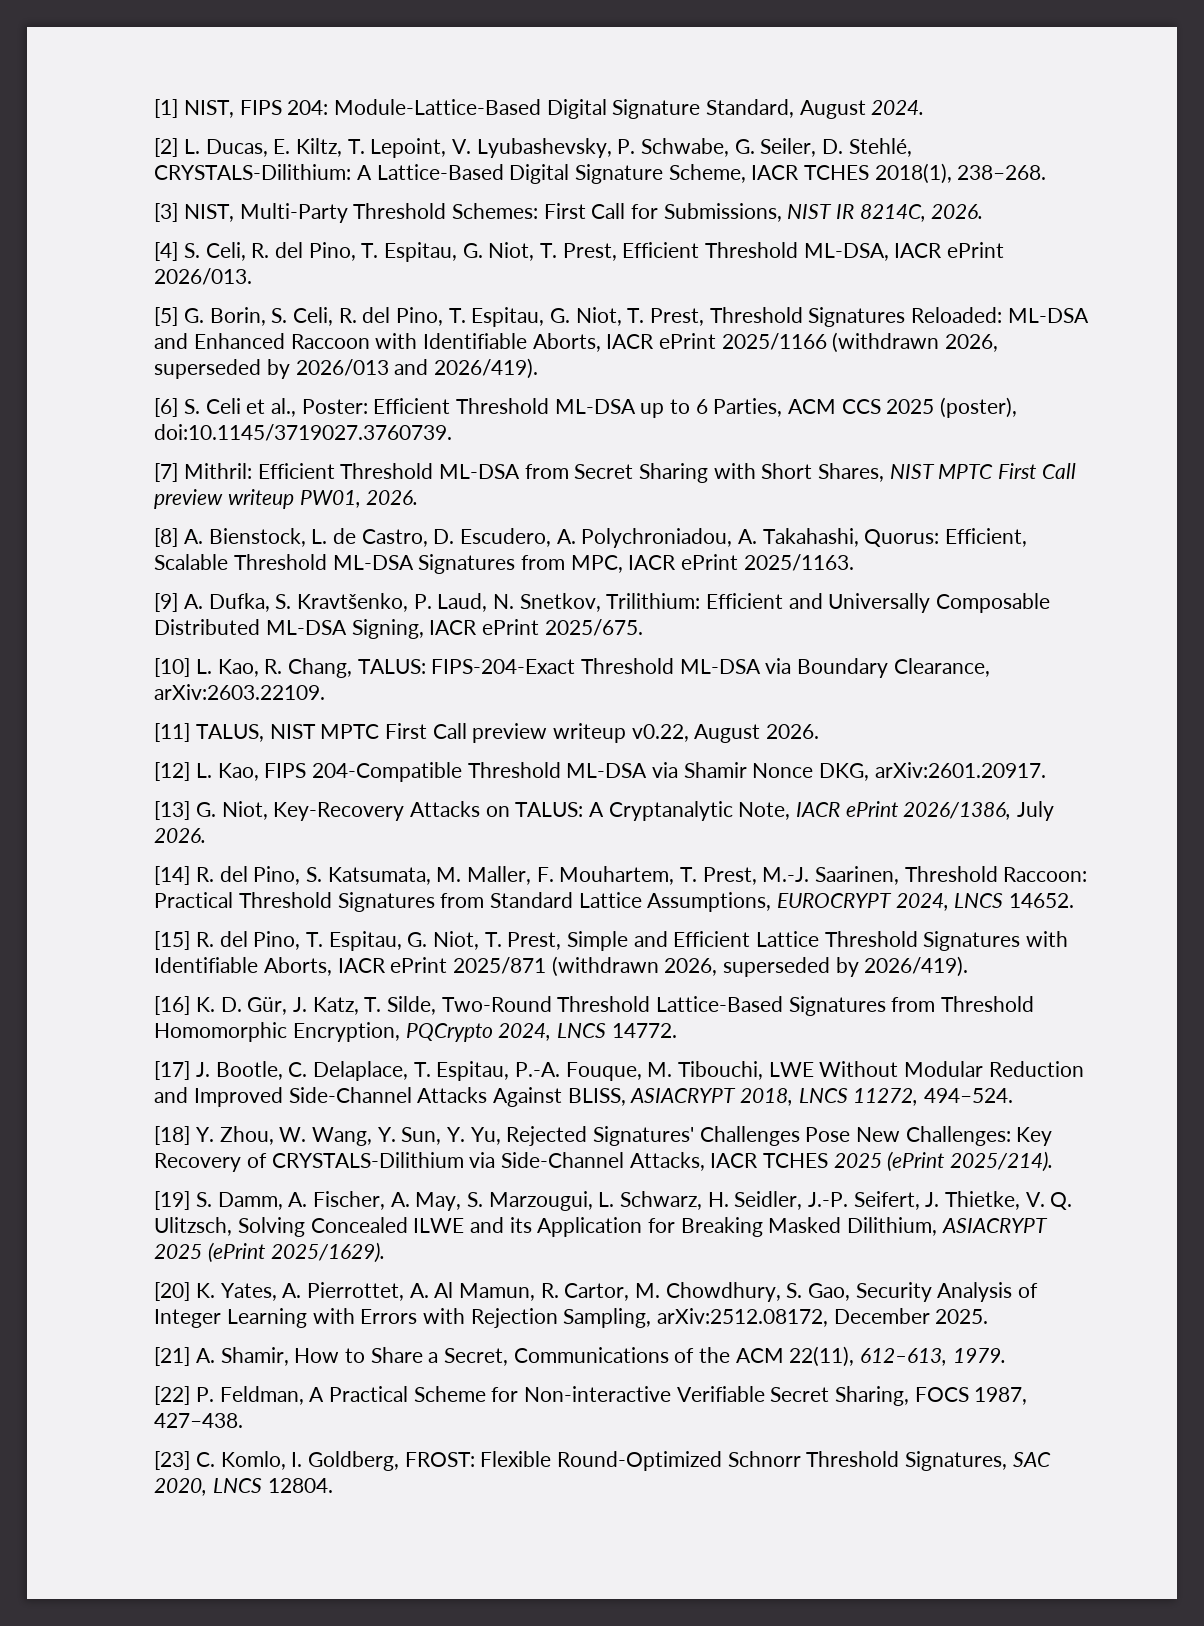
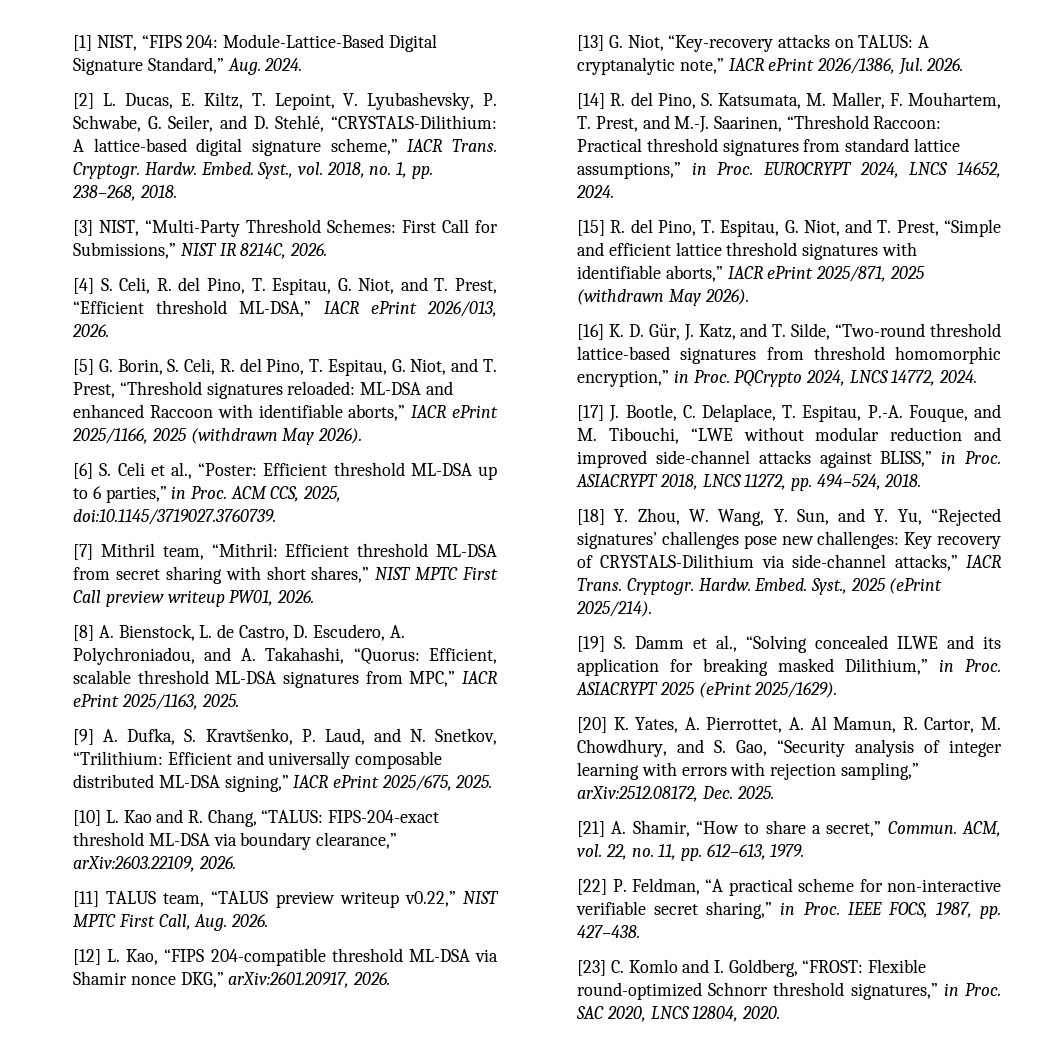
- [1] NIST, FIPS 204: Module-Lattice-Based Digital Signature Standard, August 2024.
+ [1] NIST, “FIPS 204: Module-Lattice-Based Digital Signature Standard,” Aug. 2024.
- [2] L. Ducas, E. Kiltz, T. Lepoint, V. Lyubashevsky, P. Schwabe, G. Seiler, D. Stehlé, CRYSTALS-Dilithium: A Lattice-Based Digital Signature Scheme, IACR TCHES 2018(1), 238–268.
+ [2] L. Ducas, E. Kiltz, T. Lepoint, V. Lyubashevsky, P. Schwabe, G. Seiler, and D. Stehlé, “CRYSTALS-Dilithium: A lattice-based digital signature scheme,” IACR Trans. Cryptogr. Hardw. Embed. Syst., vol. 2018, no. 1, pp. 238–268, 2018.
- [3] NIST, Multi-Party Threshold Schemes: First Call for Submissions, NIST IR 8214C, 2026.
+ [3] NIST, “Multi-Party Threshold Schemes: First Call for Submissions,” NIST IR 8214C, 2026.
- [4] S. Celi, R. del Pino, T. Espitau, G. Niot, T. Prest, Efficient Threshold ML-DSA, IACR ePrint 2026/013.
+ [4] S. Celi, R. del Pino, T. Espitau, G. Niot, and T. Prest, “Efficient threshold ML-DSA,” IACR ePrint 2026/013, 2026.
- [5] G. Borin, S. Celi, R. del Pino, T. Espitau, G. Niot, T. Prest, Threshold Signatures Reloaded: ML-DSA and Enhanced Raccoon with Identifiable Aborts, IACR ePrint 2025/1166 (withdrawn 2026, superseded by 2026/013 and 2026/419).
+ [5] G. Borin, S. Celi, R. del Pino, T. Espitau, G. Niot, and T. Prest, “Threshold signatures reloaded: ML-DSA and enhanced Raccoon with identifiable aborts,” IACR ePrint 2025/1166, 2025 (withdrawn May 2026).
- [6] S. Celi et al., Poster: Efficient Threshold ML-DSA up to 6 Parties, ACM CCS 2025 (poster), doi:10.1145/3719027.3760739.
- [7] Mithril: Efficient Threshold ML-DSA from Secret Sharing with Short Shares, NIST MPTC First Call preview writeup PW01, 2026.
+ [6] S. Celi et al., “Poster: Efficient threshold ML-DSA up to 6 parties,” in Proc. ACM CCS, 2025, doi:10.1145/3719027.3760739.
+ [7] Mithril team, “Mithril: Efficient threshold ML-DSA from secret sharing with short shares,” NIST MPTC First Call preview writeup PW01, 2026.
- [8] A. Bienstock, L. de Castro, D. Escudero, A. Polychroniadou, A. Takahashi, Quorus: Efficient, Scalable Threshold ML-DSA Signatures from MPC, IACR ePrint 2025/1163.
+ [8] A. Bienstock, L. de Castro, D. Escudero, A. Polychroniadou, and A. Takahashi, “Quorus: Efficient, scalable threshold ML-DSA signatures from MPC,” IACR ePrint 2025/1163, 2025.
- [9] A. Dufka, S. Kravtšenko, P. Laud, N. Snetkov, Trilithium: Efficient and Universally Composable Distributed ML-DSA Signing, IACR ePrint 2025/675.
- [10] L. Kao, R. Chang, TALUS: FIPS-204-Exact Threshold ML-DSA via Boundary Clearance, arXiv:2603.22109.
- [11] TALUS, NIST MPTC First Call preview writeup v0.22, August 2026.
- [12] L. Kao, FIPS 204-Compatible Threshold ML-DSA via Shamir Nonce DKG, arXiv:2601.20917.
+ [9] A. Dufka, S. Kravtšenko, P. Laud, and N. Snetkov, “Trilithium: Efficient and universally composable distributed ML-DSA signing,” IACR ePrint 2025/675, 2025.
+ [10] L. Kao and R. Chang, “TALUS: FIPS-204-exact threshold ML-DSA via boundary clearance,” arXiv:2603.22109, 2026.
+ [11] TALUS team, “TALUS preview writeup v0.22,” NIST MPTC First Call, Aug. 2026.
+ [12] L. Kao, “FIPS 204-compatible threshold ML-DSA via Shamir nonce DKG,” arXiv:2601.20917, 2026.
- [13] G. Niot, Key-Recovery Attacks on TALUS: A Cryptanalytic Note, IACR ePrint 2026/1386, July 2026.
+ [13] G. Niot, “Key-recovery attacks on TALUS: A cryptanalytic note,” IACR ePrint 2026/1386, Jul. 2026.
- [14] R. del Pino, S. Katsumata, M. Maller, F. Mouhartem, T. Prest, M.-J. Saarinen, Threshold Raccoon: Practical Threshold Signatures from Standard Lattice Assumptions, EUROCRYPT 2024, LNCS 14652.
+ [14] R. del Pino, S. Katsumata, M. Maller, F. Mouhartem, T. Prest, and M.-J. Saarinen, “Threshold Raccoon: Practical threshold signatures from standard lattice assumptions,” in Proc. EUROCRYPT 2024, LNCS 14652, 2024.
- [15] R. del Pino, T. Espitau, G. Niot, T. Prest, Simple and Efficient Lattice Threshold Signatures with Identifiable Aborts, IACR ePrint 2025/871 (withdrawn 2026, superseded by 2026/419).
+ [15] R. del Pino, T. Espitau, G. Niot, and T. Prest, “Simple and efficient lattice threshold signatures with identifiable aborts,” IACR ePrint 2025/871, 2025 (withdrawn May 2026).
- [16] K. D. Gür, J. Katz, T. Silde, Two-Round Threshold Lattice-Based Signatures from Threshold Homomorphic Encryption, PQCrypto 2024, LNCS 14772.
+ [16] K. D. Gür, J. Katz, and T. Silde, “Two-round threshold lattice-based signatures from threshold homomorphic encryption,” in Proc. PQCrypto 2024, LNCS 14772, 2024.
- [17] J. Bootle, C. Delaplace, T. Espitau, P.-A. Fouque, M. Tibouchi, LWE Without Modular Reduction and Improved Side-Channel Attacks Against BLISS, ASIACRYPT 2018, LNCS 11272, 494–524.
+ [17] J. Bootle, C. Delaplace, T. Espitau, P.-A. Fouque, and M. Tibouchi, “LWE without modular reduction and improved side-channel attacks against BLISS,” in Proc. ASIACRYPT 2018, LNCS 11272, pp. 494–524, 2018.
- [18] Y. Zhou, W. Wang, Y. Sun, Y. Yu, Rejected Signatures' Challenges Pose New Challenges: Key Recovery of CRYSTALS-Dilithium via Side-Channel Attacks, IACR TCHES 2025 (ePrint 2025/214).
+ [18] Y. Zhou, W. Wang, Y. Sun, and Y. Yu, “Rejected signatures’ challenges pose new challenges: Key recovery of CRYSTALS-Dilithium via side-channel attacks,” IACR Trans. Cryptogr. Hardw. Embed. Syst., 2025 (ePrint 2025/214).
- [19] S. Damm, A. Fischer, A. May, S. Marzougui, L. Schwarz, H. Seidler, J.-P. Seifert, J. Thietke, V. Q. Ulitzsch, Solving Concealed ILWE and its Application for Breaking Masked Dilithium, ASIACRYPT 2025 (ePrint 2025/1629).
+ [19] S. Damm et al., “Solving concealed ILWE and its application for breaking masked Dilithium,” in Proc. ASIACRYPT 2025 (ePrint 2025/1629).
- [20] K. Yates, A. Pierrottet, A. Al Mamun, R. Cartor, M. Chowdhury, S. Gao, Security Analysis of Integer Learning with Errors with Rejection Sampling, arXiv:2512.08172, December 2025.
- [21] A. Shamir, How to Share a Secret, Communications of the ACM 22(11), 612–613, 1979.
+ [20] K. Yates, A. Pierrottet, A. Al Mamun, R. Cartor, M. Chowdhury, and S. Gao, “Security analysis of integer learning with errors with rejection sampling,” arXiv:2512.08172, Dec. 2025.
+ [21] A. Shamir, “How to share a secret,” Commun. ACM, vol. 22, no. 11, pp. 612–613, 1979.
- [22] P. Feldman, A Practical Scheme for Non-interactive Verifiable Secret Sharing, FOCS 1987, 427–438.
- [23] C. Komlo, I. Goldberg, FROST: Flexible Round-Optimized Schnorr Threshold Signatures, SAC 2020, LNCS 12804.
+ [22] P. Feldman, “A practical scheme for non-interactive verifiable secret sharing,” in Proc. IEEE FOCS, 1987, pp. 427–438.
+ [23] C. Komlo and I. Goldberg, “FROST: Flexible round-optimized Schnorr threshold signatures,” in Proc. SAC 2020, LNCS 12804, 2020.

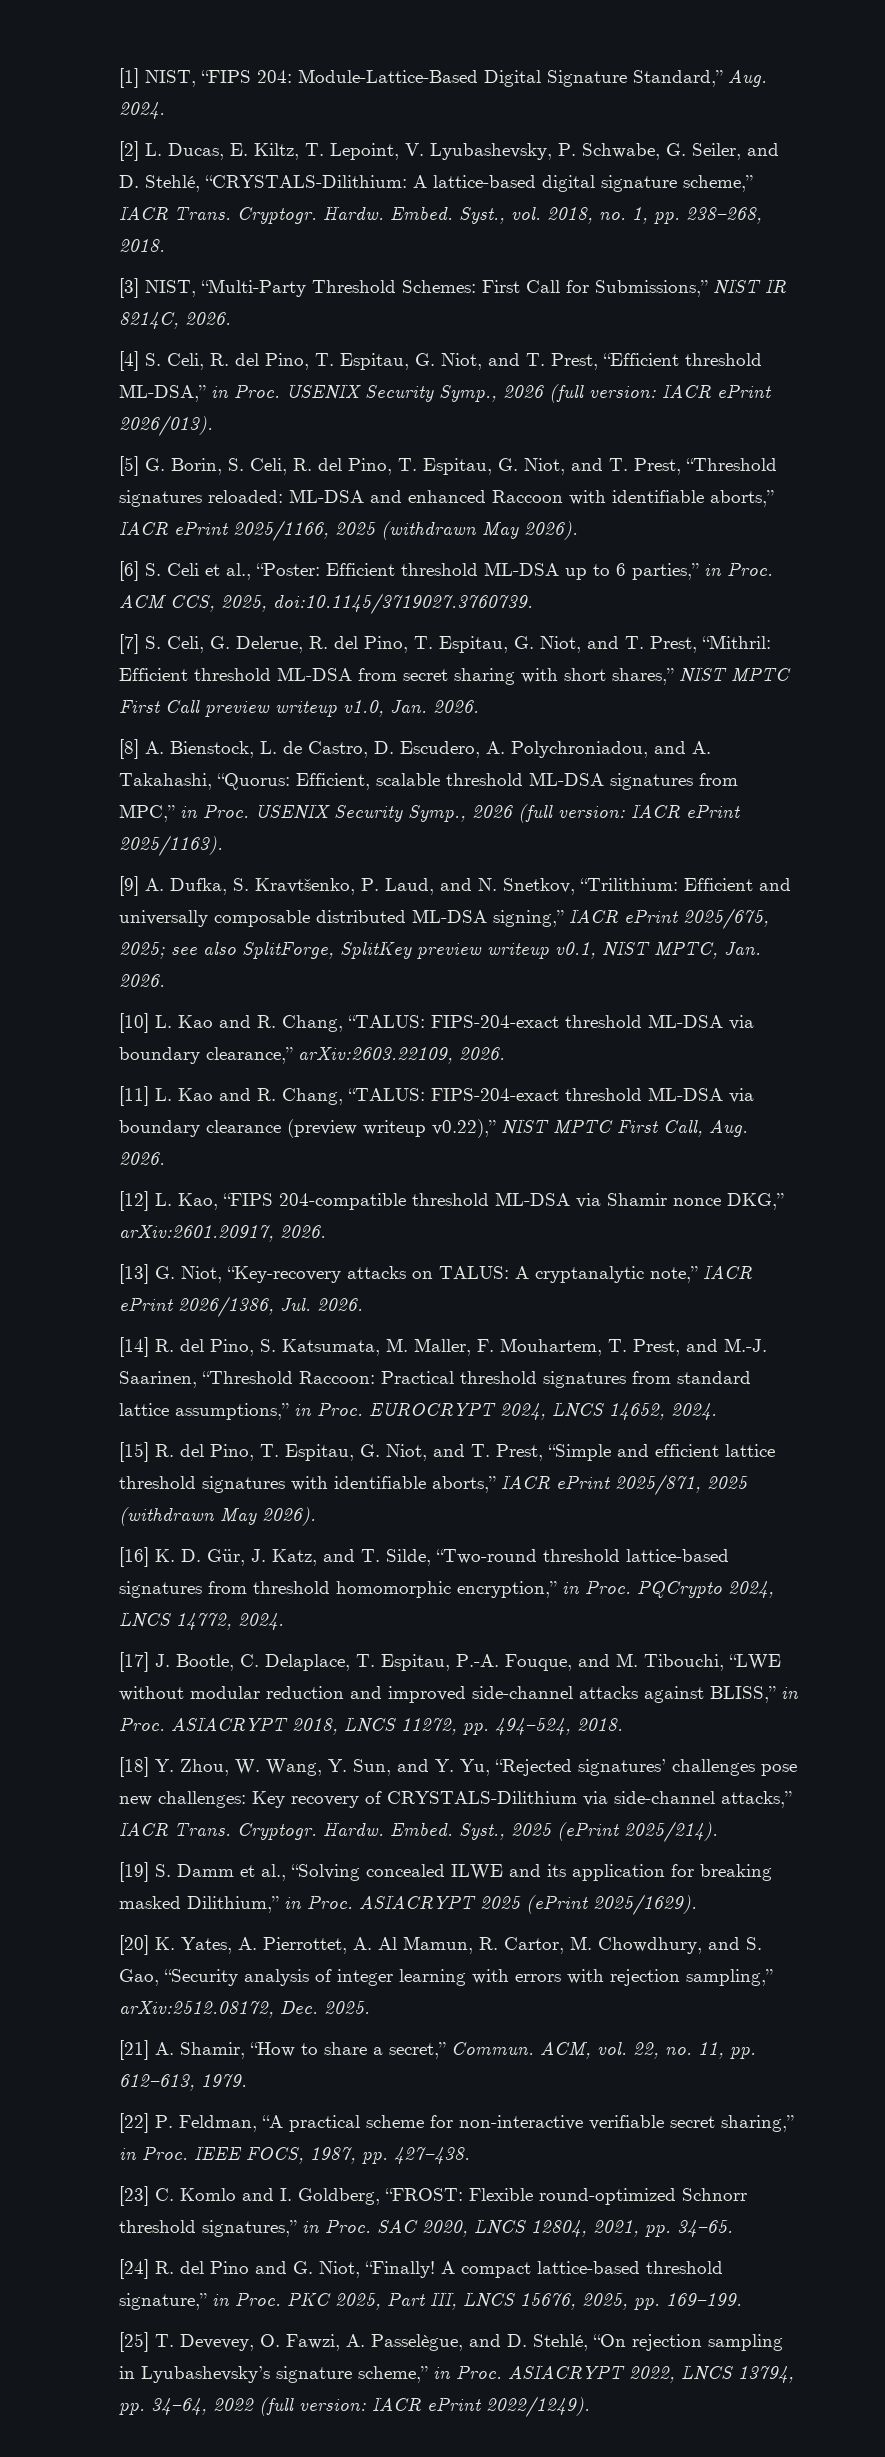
- [4] S. Celi, R. del Pino, T. Espitau, G. Niot, and T. Prest, “Efficient threshold ML-DSA,” IACR ePrint 2026/013, 2026.
+ [4] S. Celi, R. del Pino, T. Espitau, G. Niot, and T. Prest, “Efficient threshold ML-DSA,” in Proc. USENIX Security Symp., 2026 (full version: IACR ePrint 2026/013).
- [7] Mithril team, “Mithril: Efficient threshold ML-DSA from secret sharing with short shares,” NIST MPTC First Call preview writeup PW01, 2026.
+ [7] S. Celi, G. Delerue, R. del Pino, T. Espitau, G. Niot, and T. Prest, “Mithril: Efficient threshold ML-DSA from secret sharing with short shares,” NIST MPTC First Call preview writeup v1.0, Jan. 2026.
- [8] A. Bienstock, L. de Castro, D. Escudero, A. Polychroniadou, and A. Takahashi, “Quorus: Efficient, scalable threshold ML-DSA signatures from MPC,” IACR ePrint 2025/1163, 2025.
+ [8] A. Bienstock, L. de Castro, D. Escudero, A. Polychroniadou, and A. Takahashi, “Quorus: Efficient, scalable threshold ML-DSA signatures from MPC,” in Proc. USENIX Security Symp., 2026 (full version: IACR ePrint 2025/1163).
- [9] A. Dufka, S. Kravtšenko, P. Laud, and N. Snetkov, “Trilithium: Efficient and universally composable distributed ML-DSA signing,” IACR ePrint 2025/675, 2025.
+ [9] A. Dufka, S. Kravtšenko, P. Laud, and N. Snetkov, “Trilithium: Efficient and universally composable distributed ML-DSA signing,” IACR ePrint 2025/675, 2025; see also SplitForge, SplitKey preview writeup v0.1, NIST MPTC, Jan. 2026.
- [11] TALUS team, “TALUS preview writeup v0.22,” NIST MPTC First Call, Aug. 2026.
+ [11] L. Kao and R. Chang, “TALUS: FIPS-204-exact threshold ML-DSA via boundary clearance (preview writeup v0.22),” NIST MPTC First Call, Aug. 2026.
- SAC 2020, LNCS 12804, 2020.
+ SAC 2020, LNCS 12804, 2021, pp. 34–65.
+ [24] R. del Pino and G. Niot, “Finally! A compact lattice-based threshold signature,” in Proc. PKC 2025, Part III, LNCS 15676, 2025, pp. 169–199.
+ [25] T. Devevey, O. Fawzi, A. Passelègue, and D. Stehlé, “On rejection sampling in Lyubashevsky’s signature scheme,” in Proc. ASIACRYPT 2022, LNCS 13794, pp. 34–64, 2022 (full version: IACR ePrint 2022/1249).

